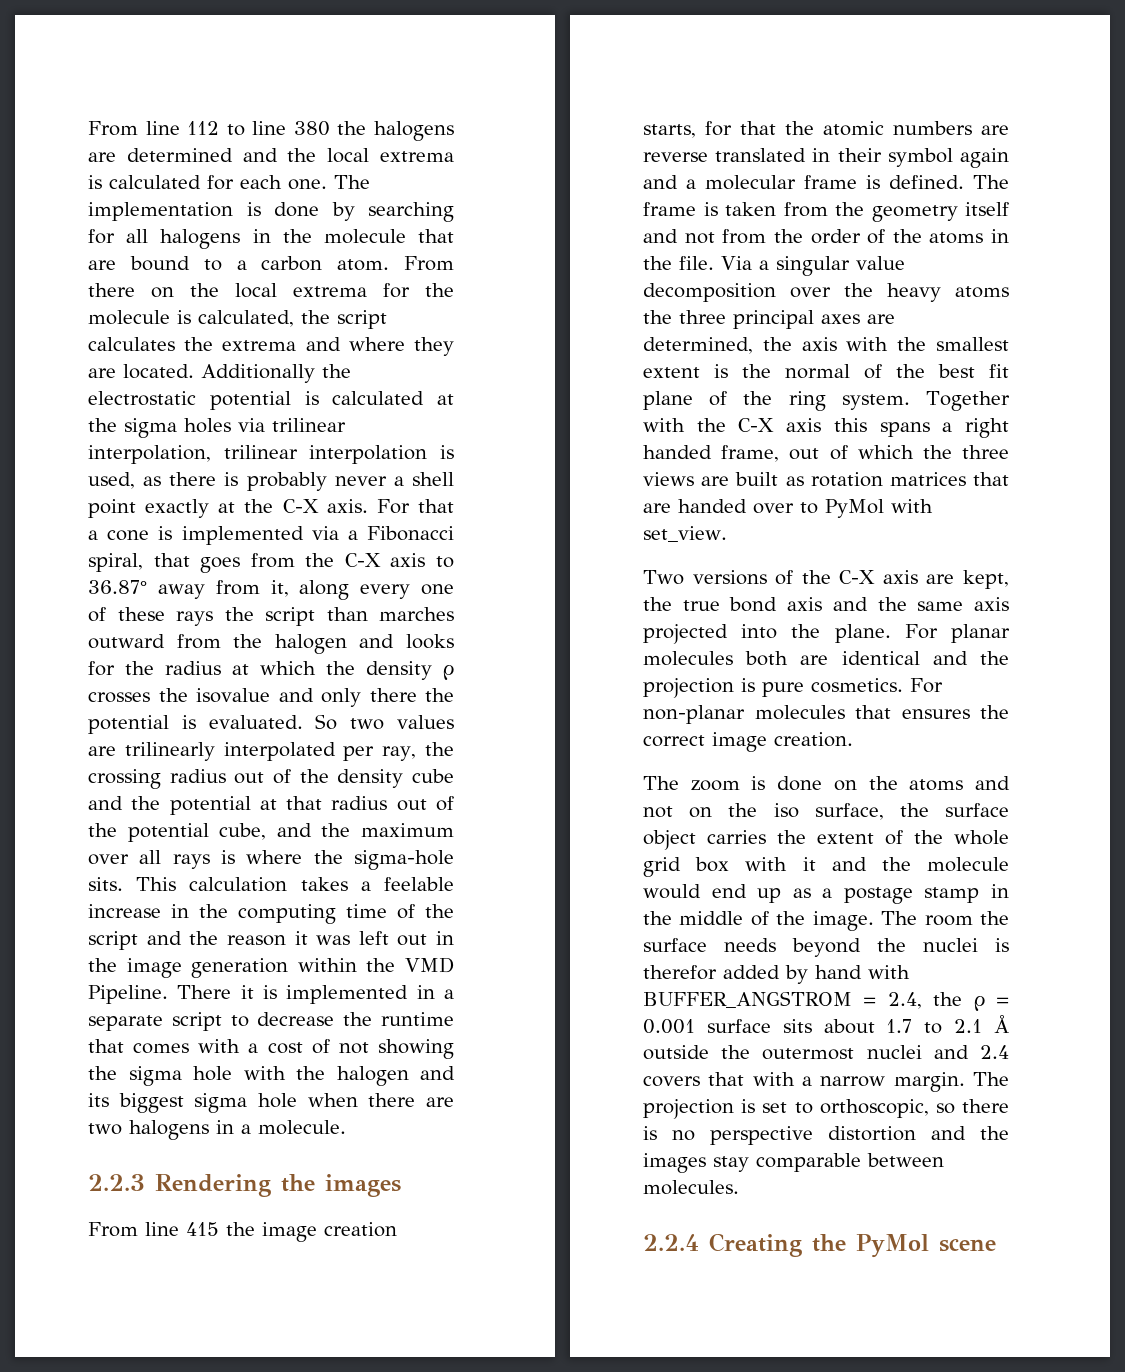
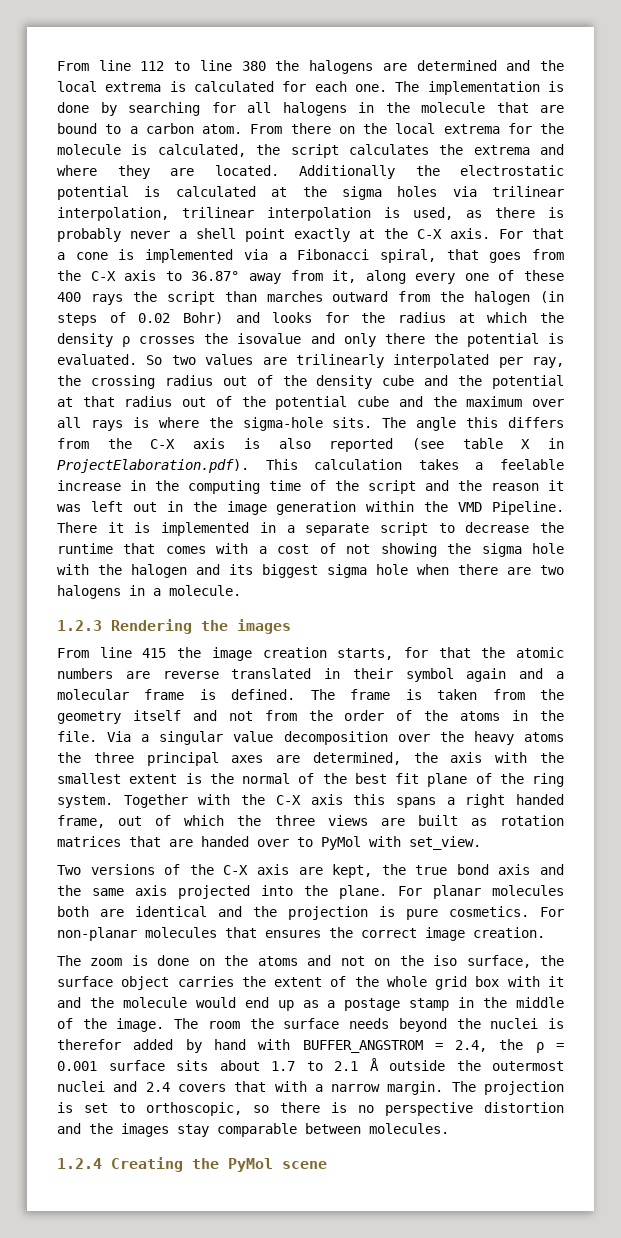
- For that a cone is implemented via a Fibonacci spiral, that goes from the C-X axis to 36.87° away from it, along every one of these rays the script than marches outward from the halogen and looks for the radius at which the density ρ crosses the isovalue and only there the potential is evaluated.
+ For that a cone is implemented via a Fibonacci spiral, that goes from the C-X axis to 36.87° away from it, along every one of these 400 rays the script than marches outward from the halogen (in steps of 0.02 Bohr) and looks for the radius at which the density ρ crosses the isovalue and only there the potential is evaluated.
- So two values are trilinearly interpolated per ray, the crossing radius out of the density cube and the potential at that radius out of the potential cube, and the maximum over all rays is where the sigma-hole sits.
+ So two values are trilinearly interpolated per ray, the crossing radius out of the density cube and the potential at that radius out of the potential cube and the maximum over all rays is where the sigma-hole sits.
- This calculation takes a feelable increase in the computing time of the script and the reason it was left out in the image generation within the VMD Pipeline.
+ The angle this differs from the C-X axis is also reported (see table X in ProjectElaboration.pdf). This calculation takes a feelable increase in the computing time of the script and the reason it was left out in the image generation within the VMD Pipeline.
- 2.2.3 Rendering the images
+ 1.2.3 Rendering the images
- 2.2.4 Creating the PyMol scene
+ 1.2.4 Creating the PyMol scene

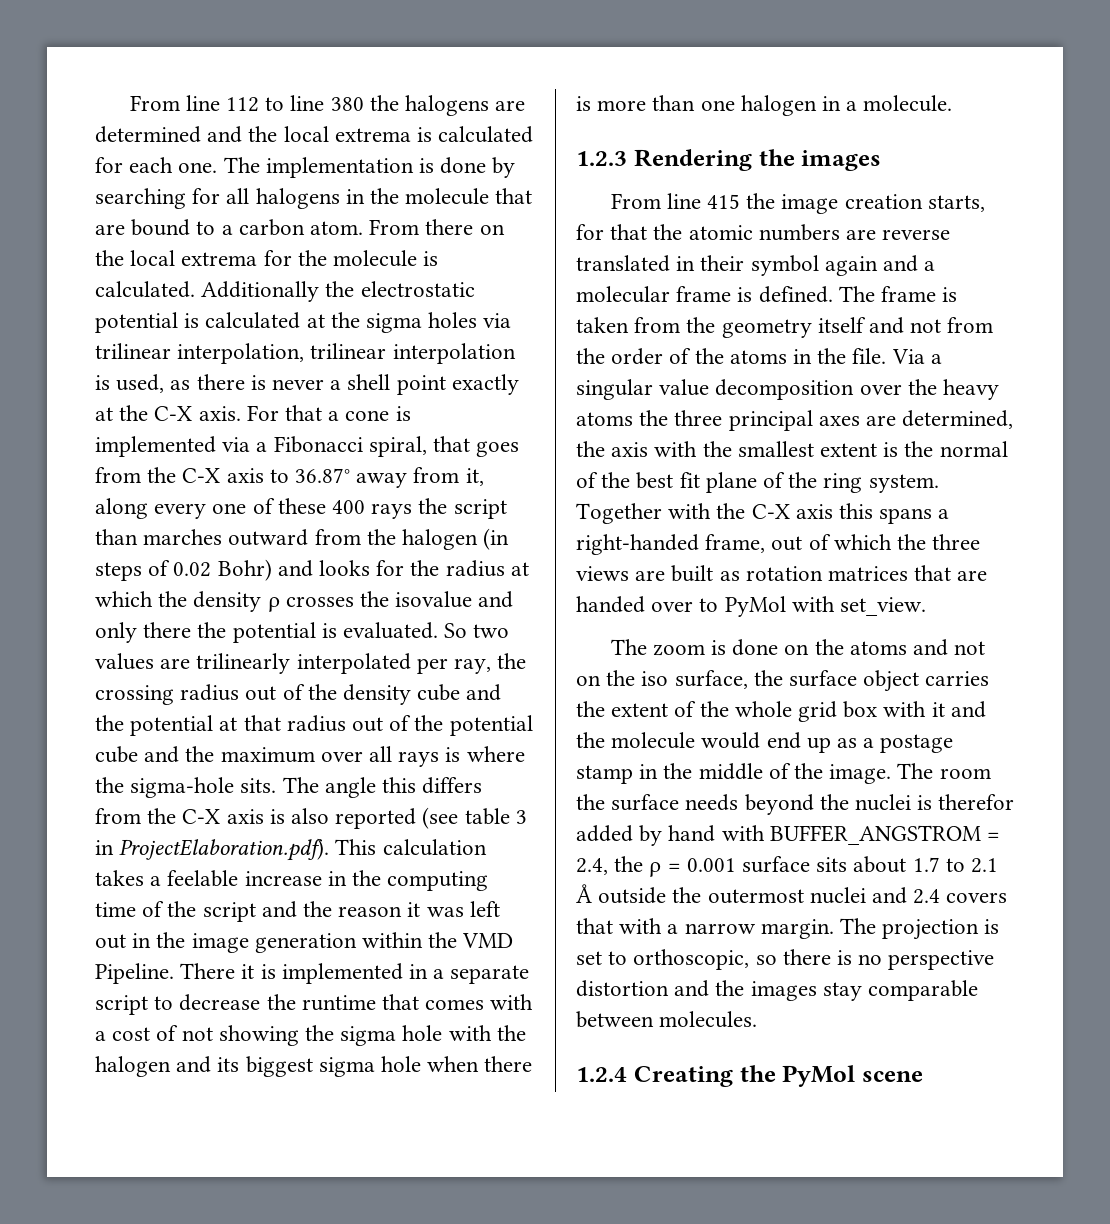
- From there on the local extrema for the molecule is calculated, the script calculates the extrema and where they are located.
+ From there on the local extrema for the molecule is calculated.
- Additionally the electrostatic potential is calculated at the sigma holes via trilinear interpolation, trilinear interpolation is used, as there is probably never a shell point exactly at the C-X axis.
+ Additionally the electrostatic potential is calculated at the sigma holes via trilinear interpolation, trilinear interpolation is used, as there is never a shell point exactly at the C-X axis.
- The angle this differs from the C-X axis is also reported (see table X in ProjectElaboration.pdf). This calculation takes a feelable increase in the computing time of the script and the reason it was left out in the image generation within the VMD Pipeline.
+ The angle this differs from the C-X axis is also reported (see table 3 in ProjectElaboration.pdf). This calculation takes a feelable increase in the computing time of the script and the reason it was left out in the image generation within the VMD Pipeline.
- There it is implemented in a separate script to decrease the runtime that comes with a cost of not showing the sigma hole with the halogen and its biggest sigma hole when there are two halogens in a molecule.
+ There it is implemented in a separate script to decrease the runtime that comes with a cost of not showing the sigma hole with the halogen and its biggest sigma hole when there is more than one halogen in a molecule.
- Together with the C-X axis this spans a right handed frame, out of which the three views are built as rotation matrices that are handed over to PyMol with set_view.
+ Together with the C-X axis this spans a right-handed frame, out of which the three views are built as rotation matrices that are handed over to PyMol with set_view.
- Two versions of the C-X axis are kept, the true bond axis and the same axis projected into the plane. For planar molecules both are identical and the projection is pure cosmetics. For non-planar molecules that ensures the correct image creation.

